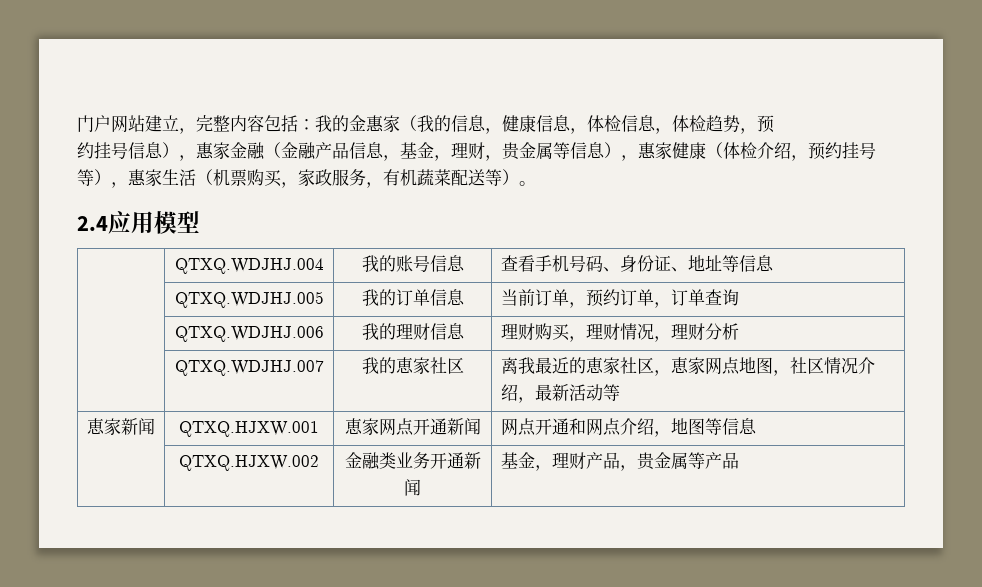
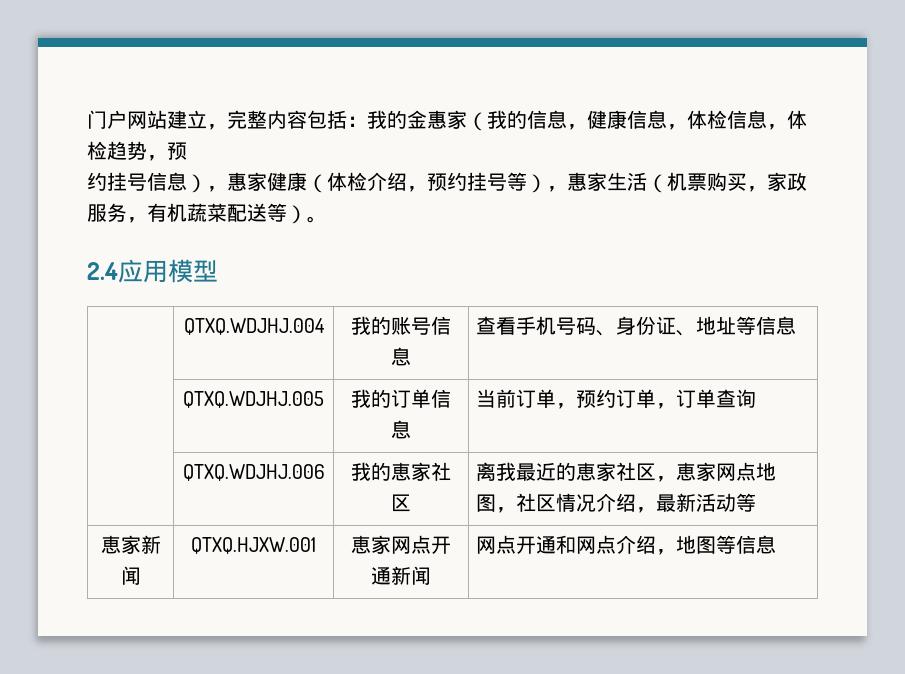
- 约挂号信息），惠家金融（金融产品信息，基金，理财，贵金属等信息），惠家健康（体检介绍，预约挂号等），惠家生活（机票购买，家政服务，有机蔬菜配送等）。
+ 约挂号信息），惠家健康（体检介绍，预约挂号等），惠家生活（机票购买，家政服务，有机蔬菜配送等）。
- | QTXQ.WDJHJ.006 | 我的理财信息 | 理财购买，理财情况，理财分析
- | QTXQ.WDJHJ.007 | 我的恵家社区 | 离我最近的恵家社区，恵家网点地图，社区情况介绍，最新活动等
+ | QTXQ.WDJHJ.006 | 我的恵家社区 | 离我最近的恵家社区，恵家网点地图，社区情况介绍，最新活动等
- | QTXQ.HJXW.002 | 金融类业务开通新闻 | 基金，理财产品，贵金属等产品

